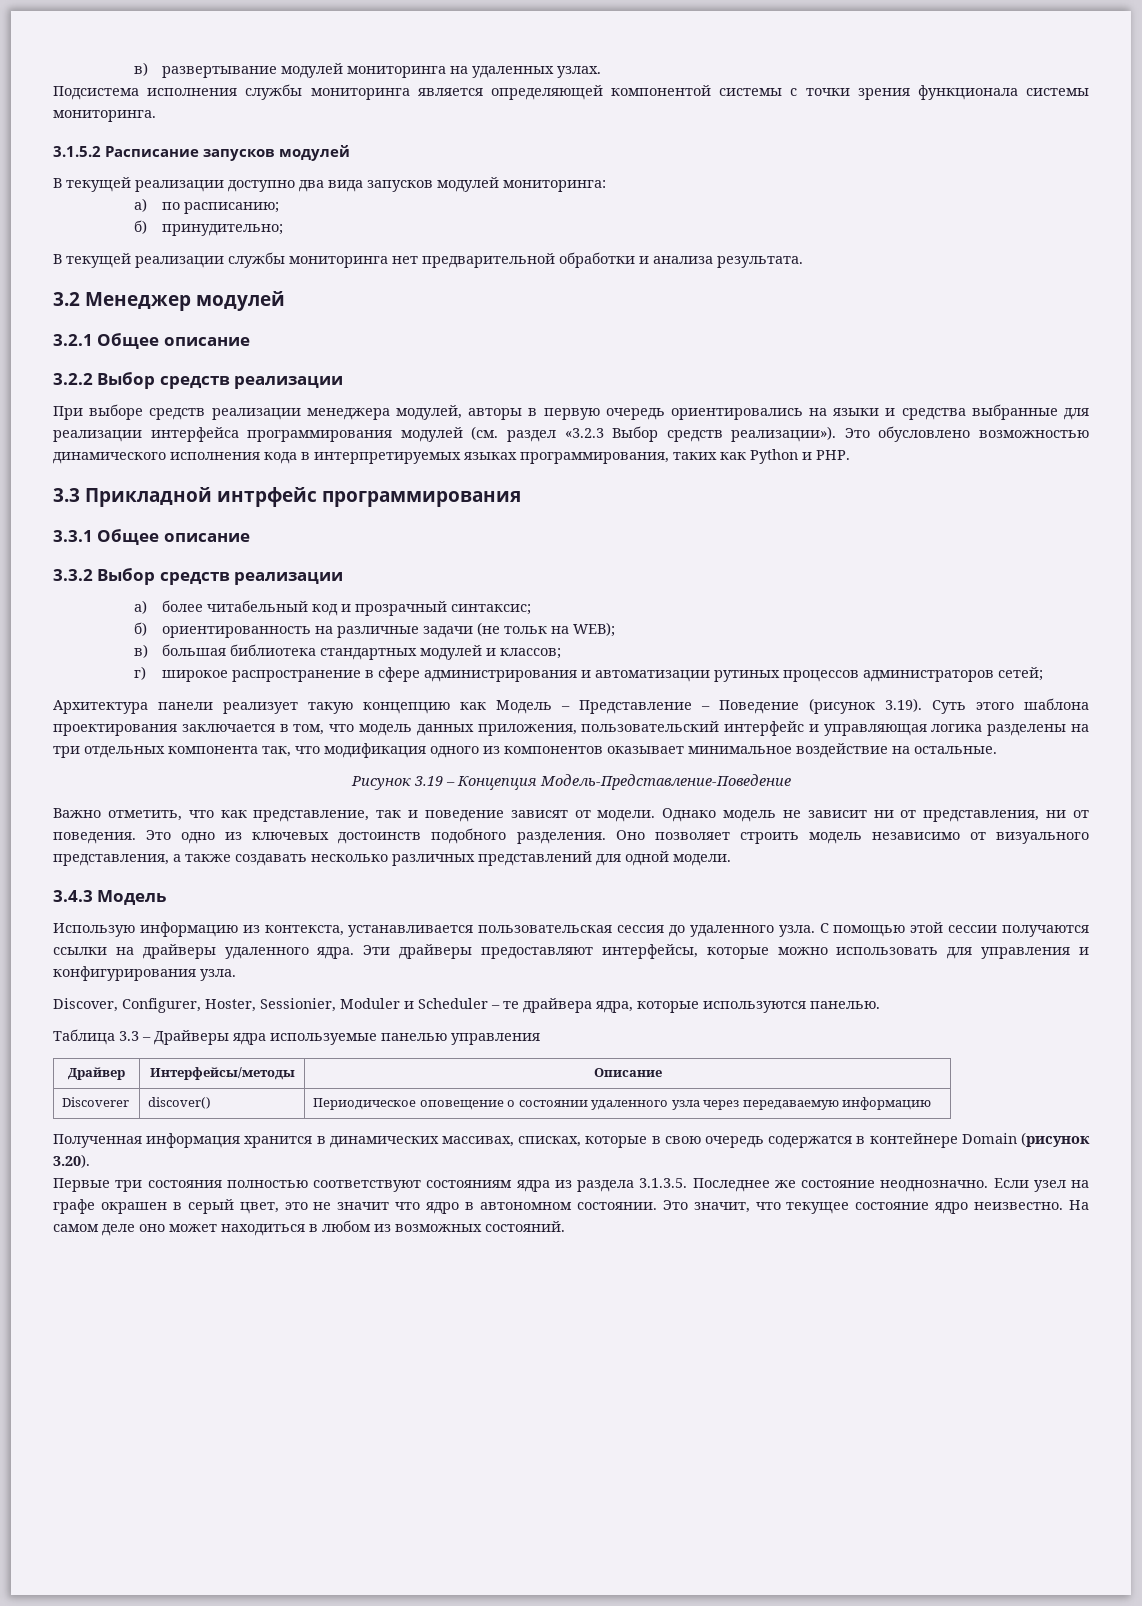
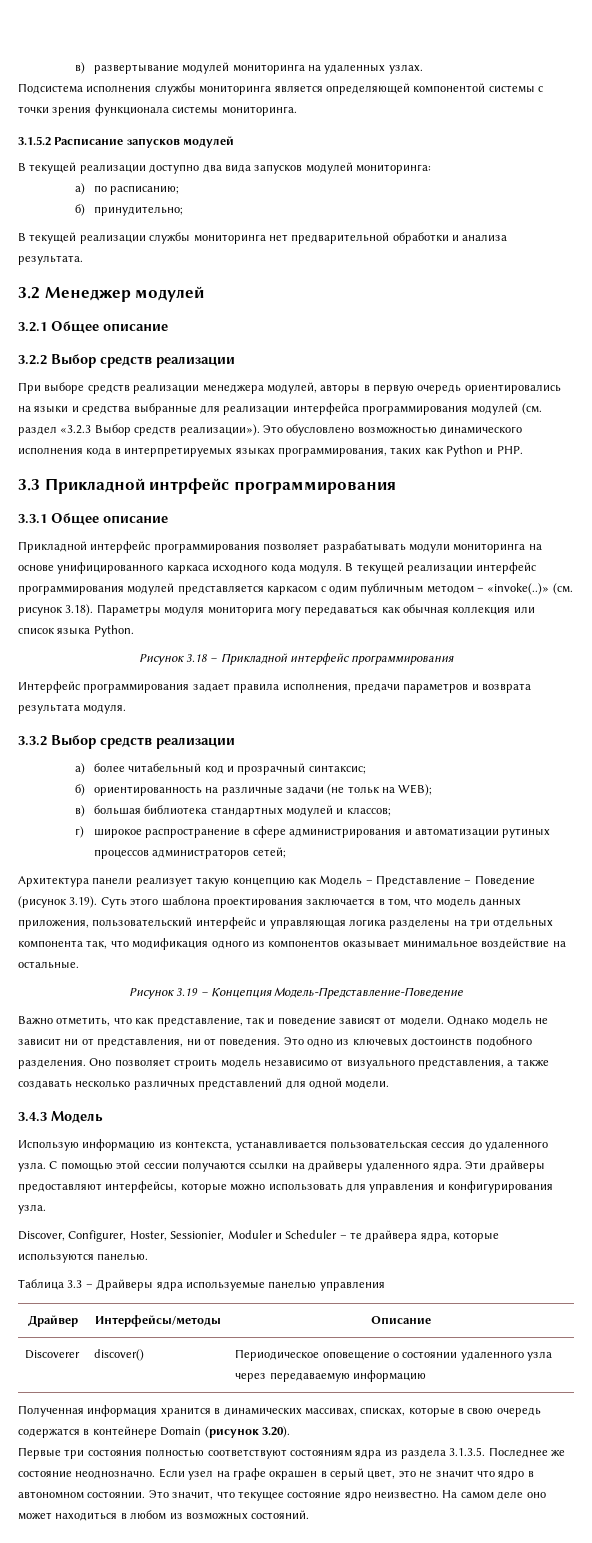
+ Прикладной интерфейс программирования позволяет разрабатывать модули мониторинга на основе унифицированного каркаса исходного кода модуля. В текущей реализации интерфейс программирования модулей представляется каркасом с одим публичным методом – «invoke(..)» (см. рисунок 3.18). Параметры модуля мониторига могу передаваться как обычная коллекция или список языка Python.
+ Рисунок 3.18 – Прикладной интерфейс программирования
+ Интерфейс программирования задает правила исполнения, предачи параметров и возврата результата модуля.

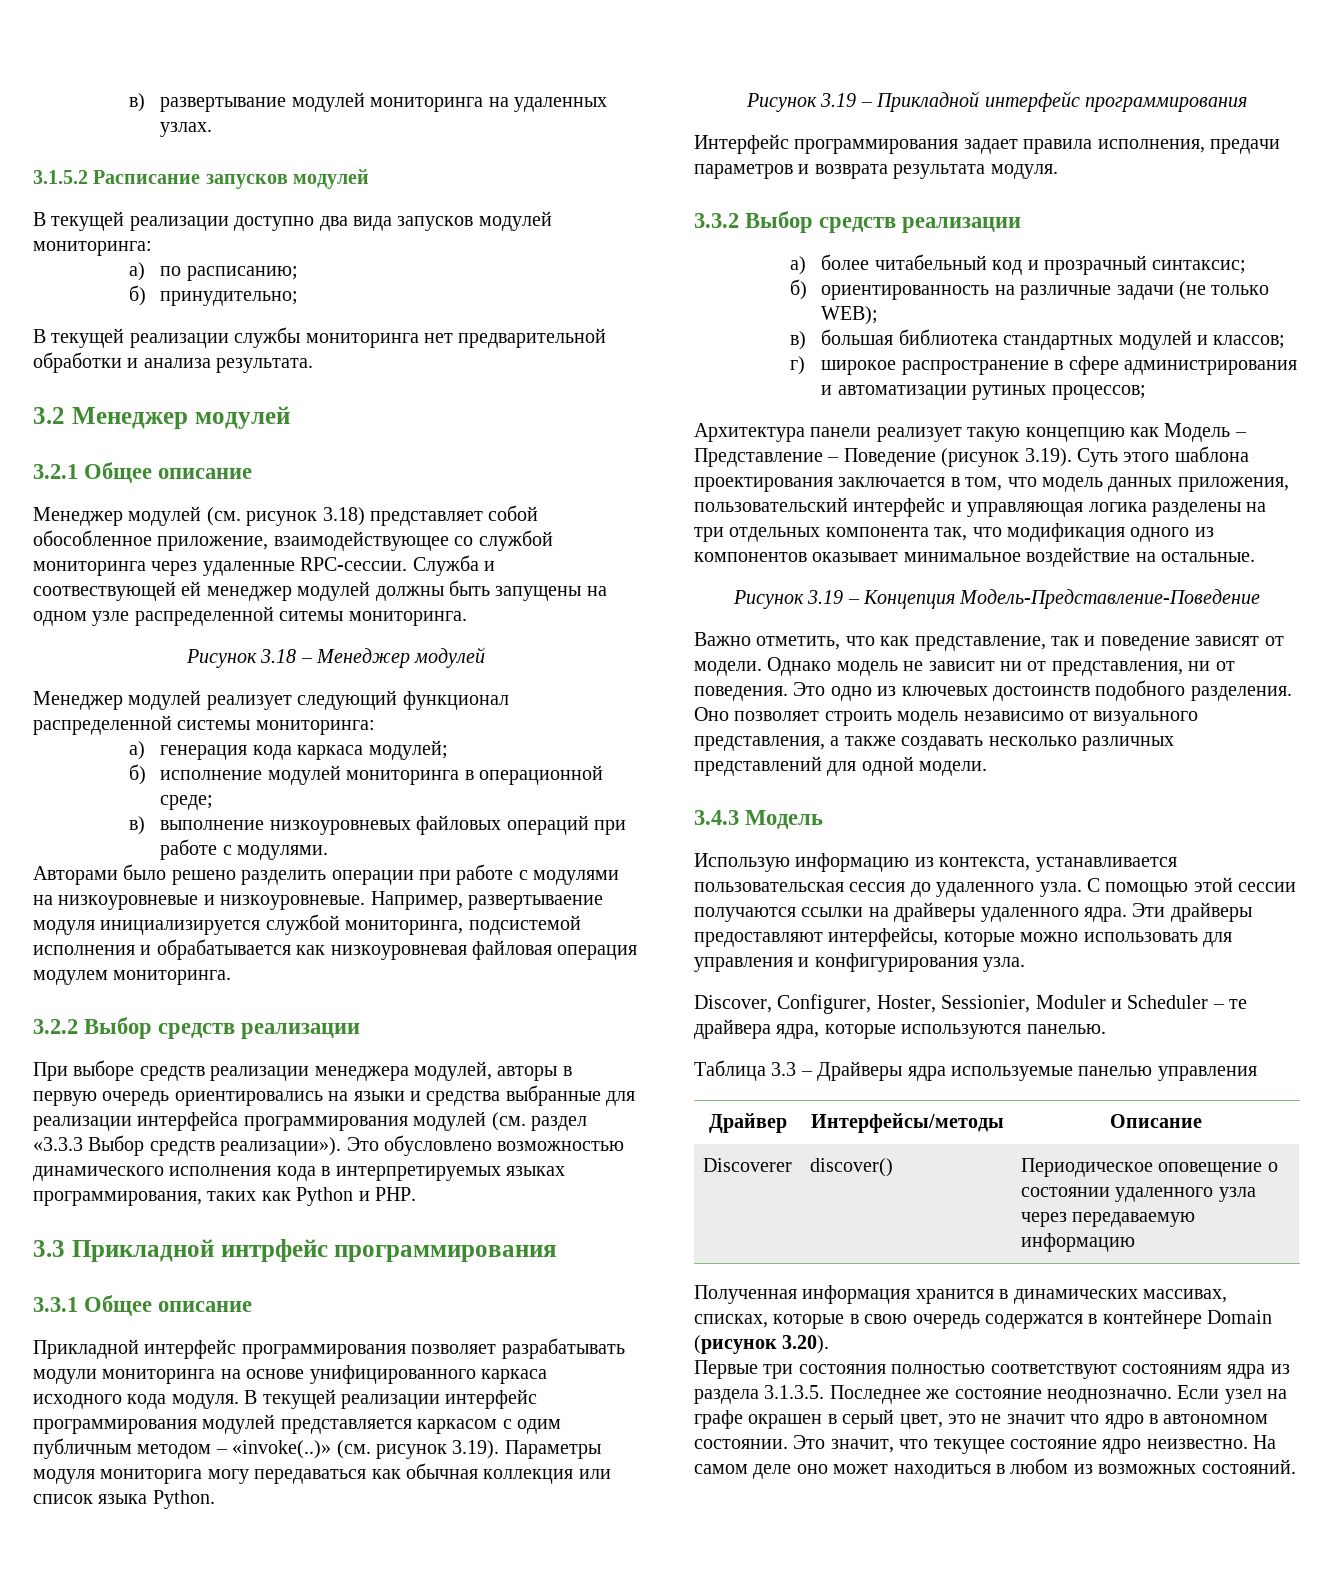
- Подсистема исполнения службы мониторинга является определяющей компонентой системы с точки зрения функционала системы мониторинга.
+ Менеджер модулей (см. рисунок 3.18) представляет собой обособленное приложение, взаимодействующее со службой мониторинга через удаленные RPC-сессии. Служба и соотвествующей ей менеджер модулей должны быть запущены на одном узле распределенной ситемы мониторинга.
+ Рисунок 3.18 – Менеджер модулей
+ Менеджер модулей реализует следующий функционал распределенной системы мониторинга:
+ а) генерация кода каркаса модулей;
+ б) исполнение модулей мониторинга в операционной среде;
+ в) выполнение низкоуровневых файловых операций при работе с модулями.
+ Авторами было решено разделить операции при работе с модулями на низкоуровневые и низкоуровневые. Например, развертываение модуля инициализируется службой мониторинга, подсистемой исполнения и обрабатывается как низкоуровневая файловая операция модулем мониторинга.
- При выборе средств реализации менеджера модулей, авторы в первую очередь ориентировались на языки и средства выбранные для реализации интерфейса программирования модулей (см. раздел «3.2.3 Выбор средств реализации»).
+ При выборе средств реализации менеджера модулей, авторы в первую очередь ориентировались на языки и средства выбранные для реализации интерфейса программирования модулей (см. раздел «3.3.3 Выбор средств реализации»).
- (см. рисунок 3.18). Параметры модуля мониторига могу передаваться как обычная коллекция или список языка Python.
+ (см. рисунок 3.19). Параметры модуля мониторига могу передаваться как обычная коллекция или список языка Python.
- Рисунок 3.18 – Прикладной интерфейс программирования
+ Рисунок 3.19 – Прикладной интерфейс программирования
- б) ориентированность на различные задачи (не тольк на WEB);
+ б) ориентированность на различные задачи (не только WEB);
- г) широкое распространение в сфере администрирования и автоматизации рутиных процессов администраторов сетей;
+ г) широкое распространение в сфере администрирования и автоматизации рутиных процессов;

